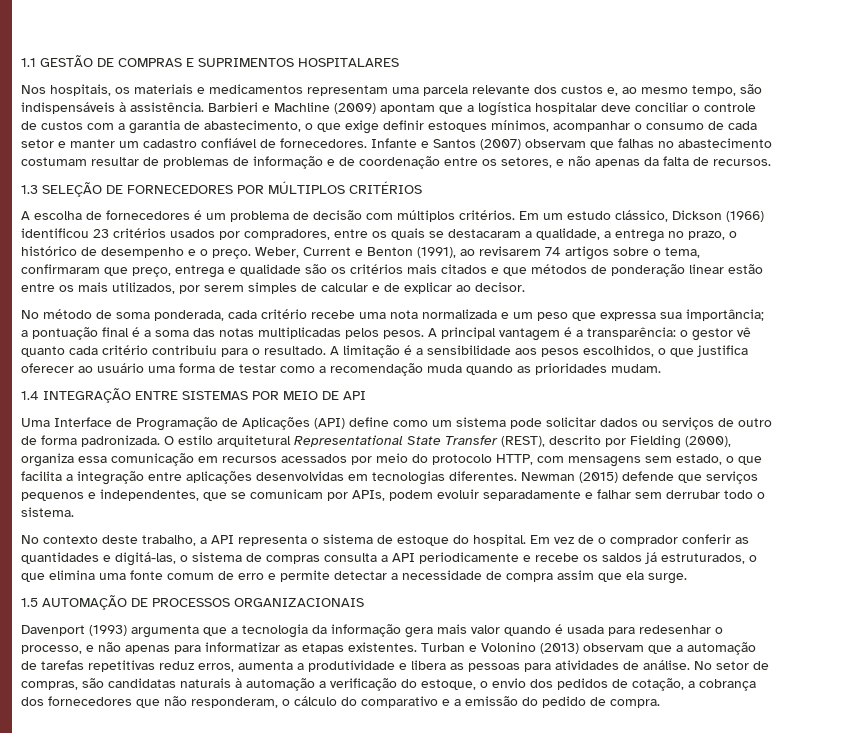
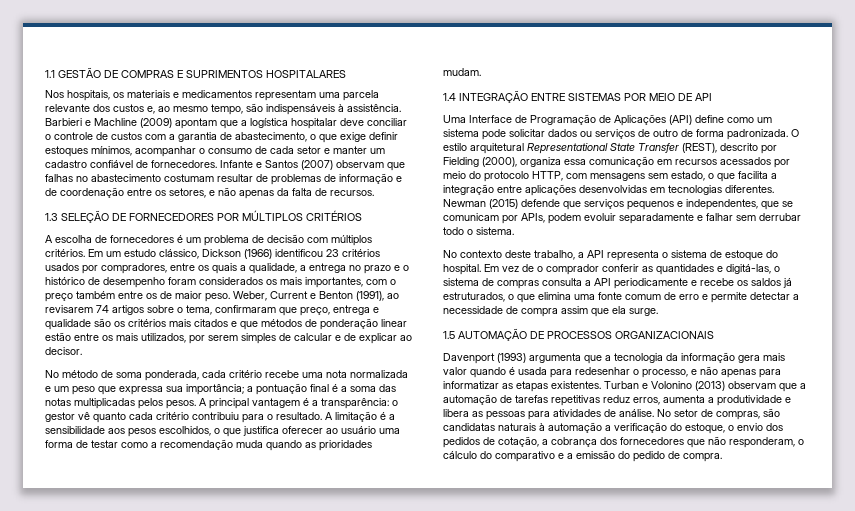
- Em um estudo clássico, Dickson (1966) identificou 23 critérios usados por compradores, entre os quais se destacaram a qualidade, a entrega no prazo, o histórico de desempenho e o preço.
+ Em um estudo clássico, Dickson (1966) identificou 23 critérios usados por compradores, entre os quais a qualidade, a entrega no prazo e o histórico de desempenho foram considerados os mais importantes, com o preço também entre os de maior peso.

